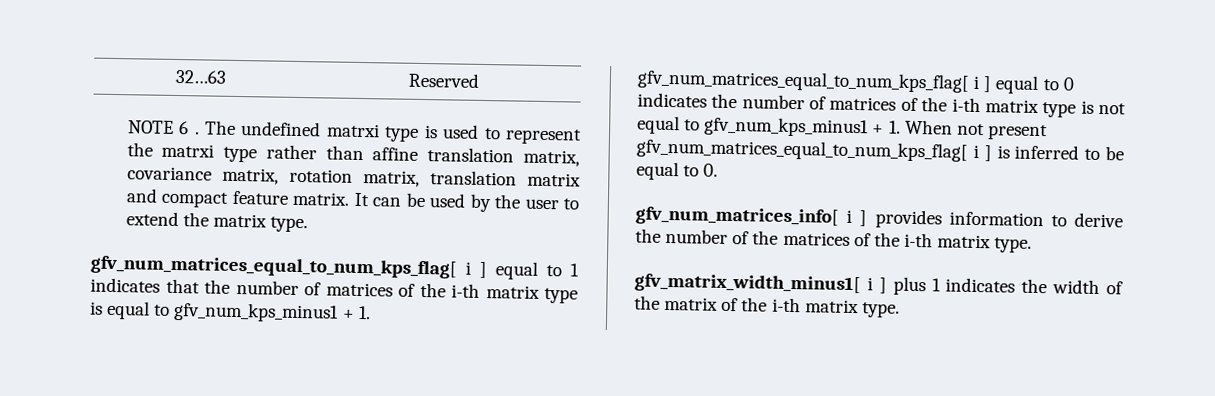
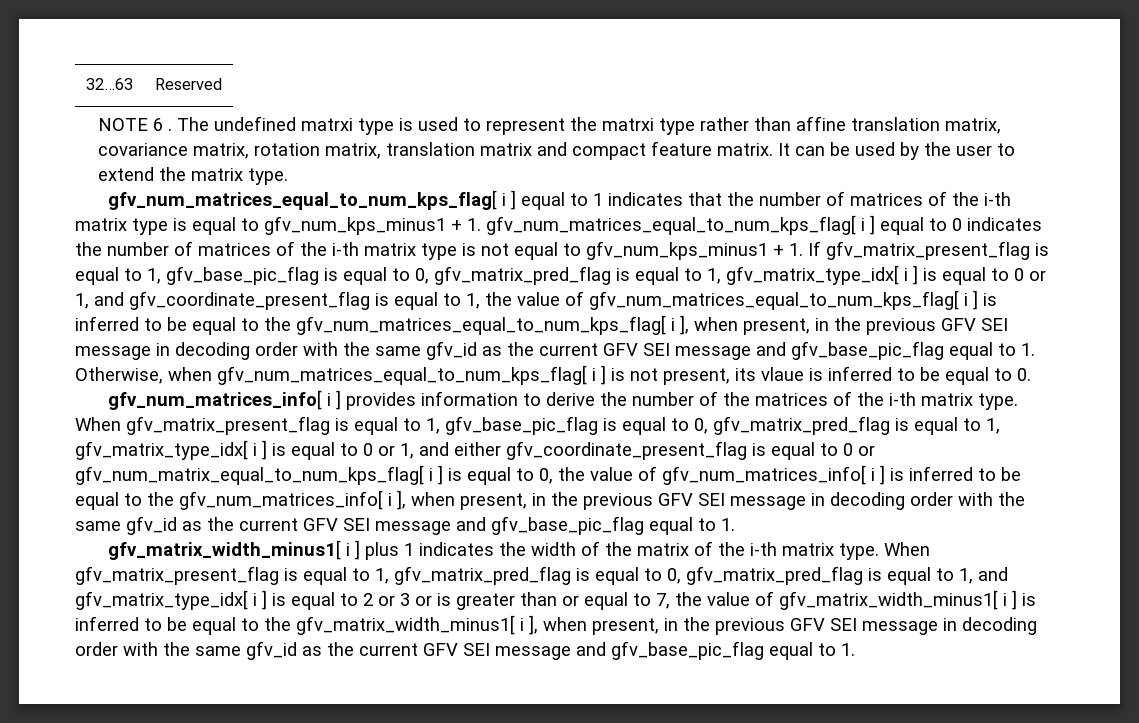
- gfv_num_matrices_equal_to_num_kps_flag[ i ] equal to 1 indicates that the number of matrices of the i-th matrix type is equal to gfv_num_kps_minus1 + 1. gfv_num_matrices_equal_to_num_kps_flag[ i ] equal to 0 indicates the number of matrices of the i-th matrix type is not equal to gfv_num_kps_minus1 + 1. When not present gfv_num_matrices_equal_to_num_kps_flag[ i ] is inferred to be equal to 0.
+ gfv_num_matrices_equal_to_num_kps_flag[ i ] equal to 1 indicates that the number of matrices of the i-th matrix type is equal to gfv_num_kps_minus1 + 1. gfv_num_matrices_equal_to_num_kps_flag[ i ] equal to 0 indicates the number of matrices of the i-th matrix type is not equal to gfv_num_kps_minus1 + 1. If gfv_matrix_present_flag is equal to 1, gfv_base_pic_flag is equal to 0, gfv_matrix_pred_flag is equal to 1, gfv_matrix_type_idx[ i ] is equal to 0 or 1, and gfv_coordinate_present_flag is equal to 1, the value of gfv_num_matrices_equal_to_num_kps_flag[ i ] is inferred to be equal to the gfv_num_matrices_equal_to_num_kps_flag[ i ], when present, in the previous GFV SEI message in decoding order with the same gfv_id as the current GFV SEI message and gfv_base_pic_flag equal to 1. Otherwise, when gfv_num_matrices_equal_to_num_kps_flag[ i ] is not present, its vlaue is inferred to be equal to 0.
+ When gfv_matrix_present_flag is equal to 1, gfv_base_pic_flag is equal to 0, gfv_matrix_pred_flag is equal to 1, gfv_matrix_type_idx[ i ] is equal to 0 or 1, and either gfv_coordinate_present_flag is equal to 0 or gfv_num_matrix_equal_to_num_kps_flag[ i ] is equal to 0, the value of gfv_num_matrices_info[ i ] is inferred to be equal to the gfv_num_matrices_info[ i ], when present, in the previous GFV SEI message in decoding order with the same gfv_id as the current GFV SEI message and gfv_base_pic_flag equal to 1.
+ When gfv_matrix_present_flag is equal to 1, gfv_matrix_pred_flag is equal to 0, gfv_matrix_pred_flag is equal to 1, and gfv_matrix_type_idx[ i ] is equal to 2 or 3 or is greater than or equal to 7, the value of gfv_matrix_width_minus1[ i ] is inferred to be equal to the gfv_matrix_width_minus1[ i ], when present, in the previous GFV SEI message in decoding order with the same gfv_id as the current GFV SEI message and gfv_base_pic_flag equal to 1.

